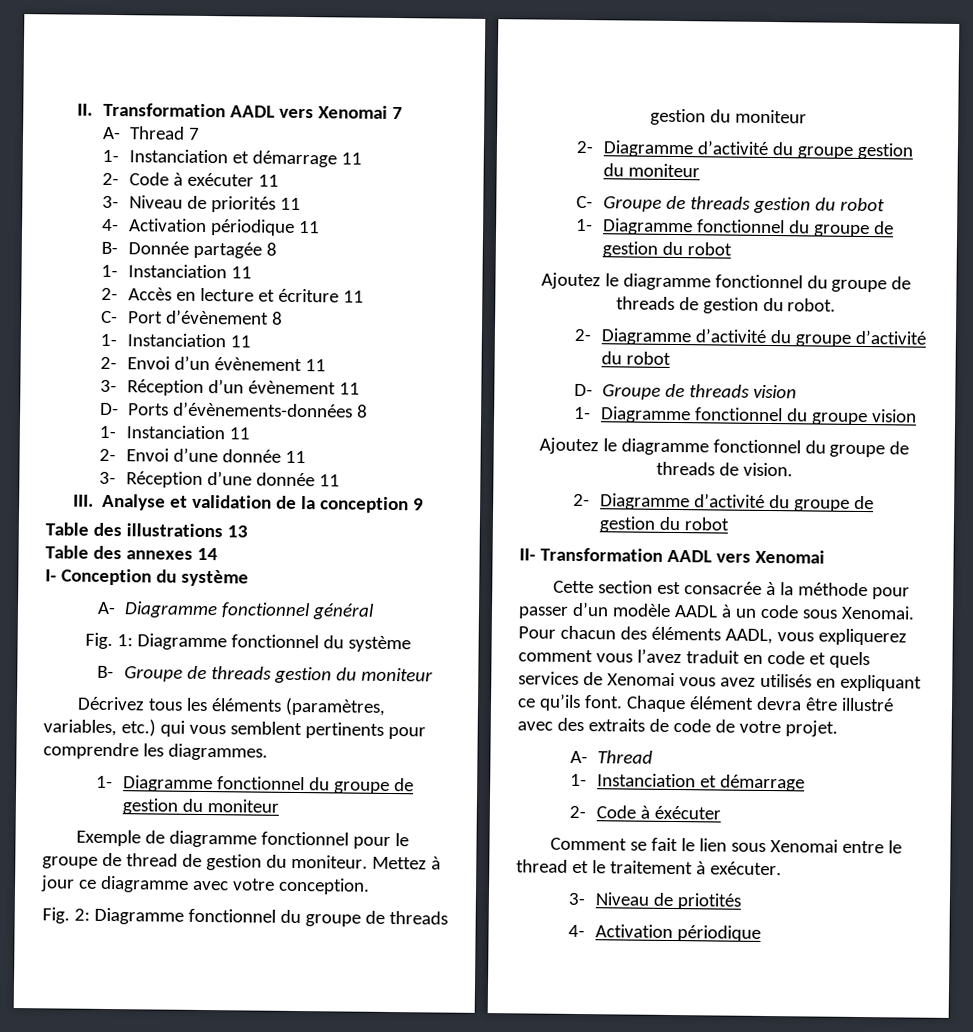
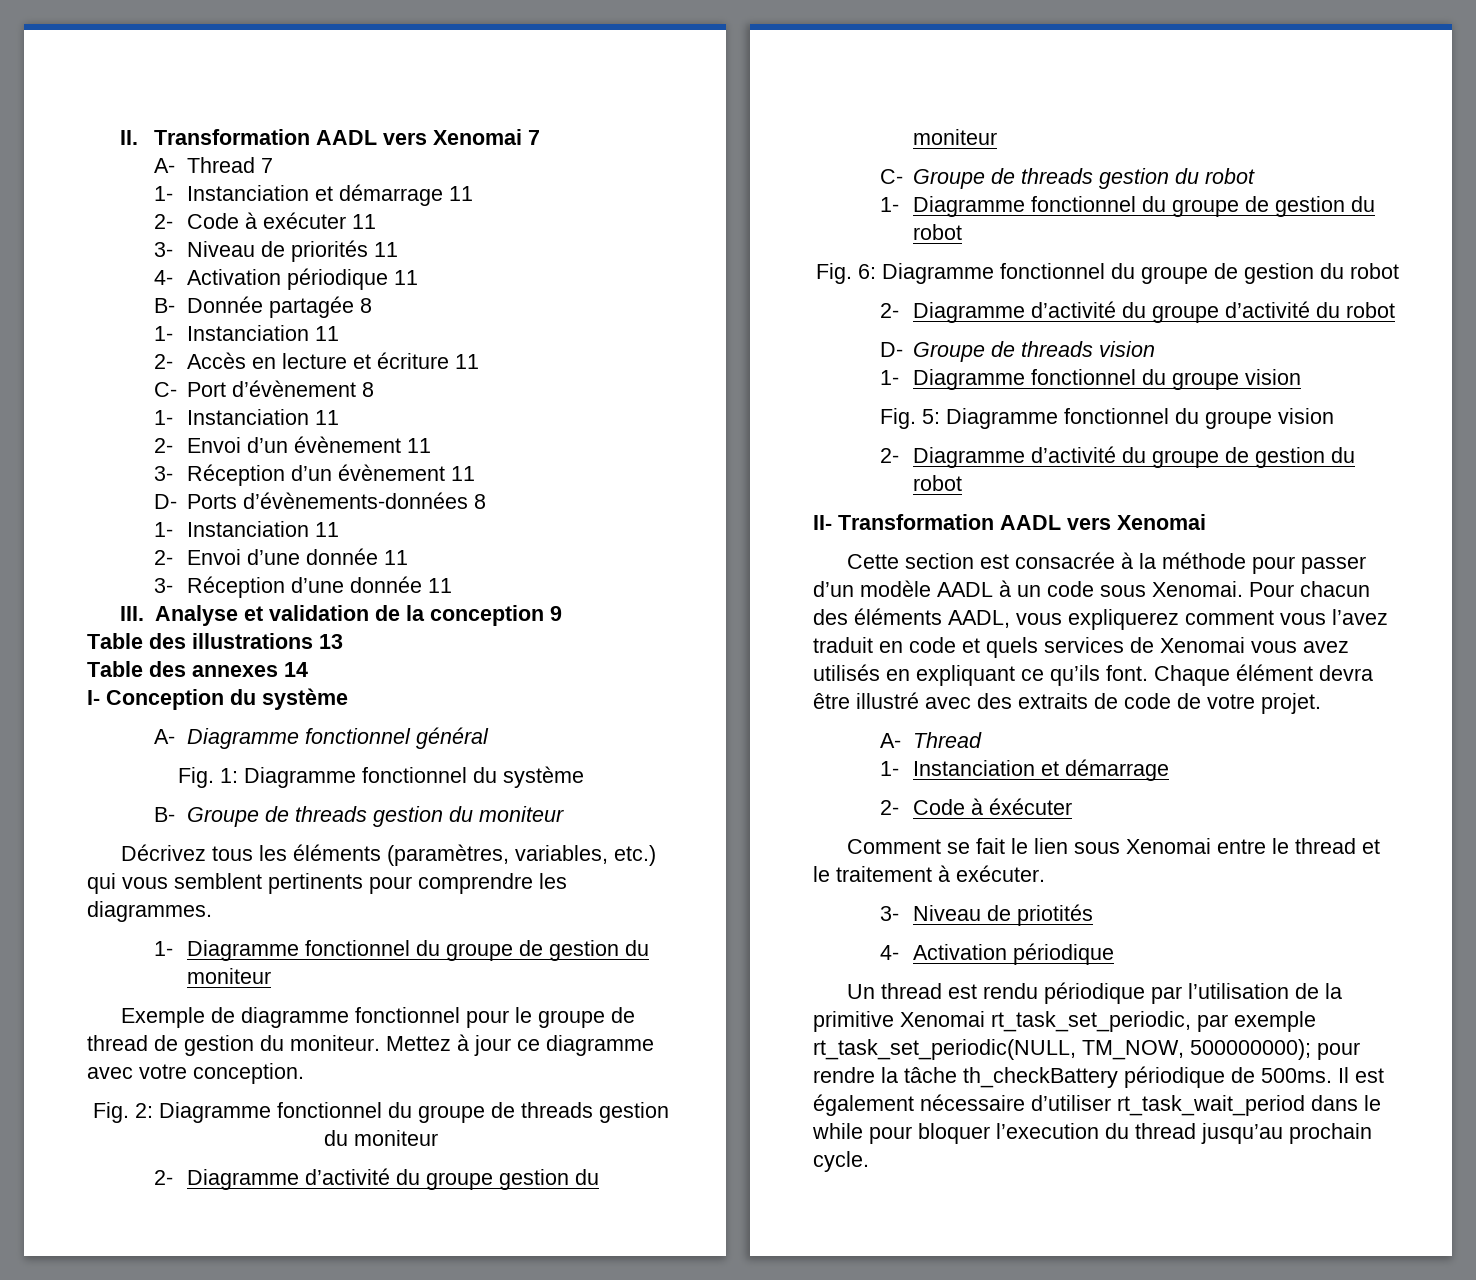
- Ajoutez le diagramme fonctionnel du groupe de threads de gestion du robot.
+ Fig. 6: Diagramme fonctionnel du groupe de gestion du robot
- Ajoutez le diagramme fonctionnel du groupe de threads de vision.
+ Fig. 5: Diagramme fonctionnel du groupe vision
+ Un thread est rendu périodique par l’utilisation de la primitive Xenomai rt_task_set_periodic, par exemple rt_task_set_periodic(NULL, TM_NOW, 500000000); pour rendre la tâche th_checkBattery périodique de 500ms. Il est également nécessaire d’utiliser rt_task_wait_period dans le while pour bloquer l’execution du thread jusqu’au prochain cycle.

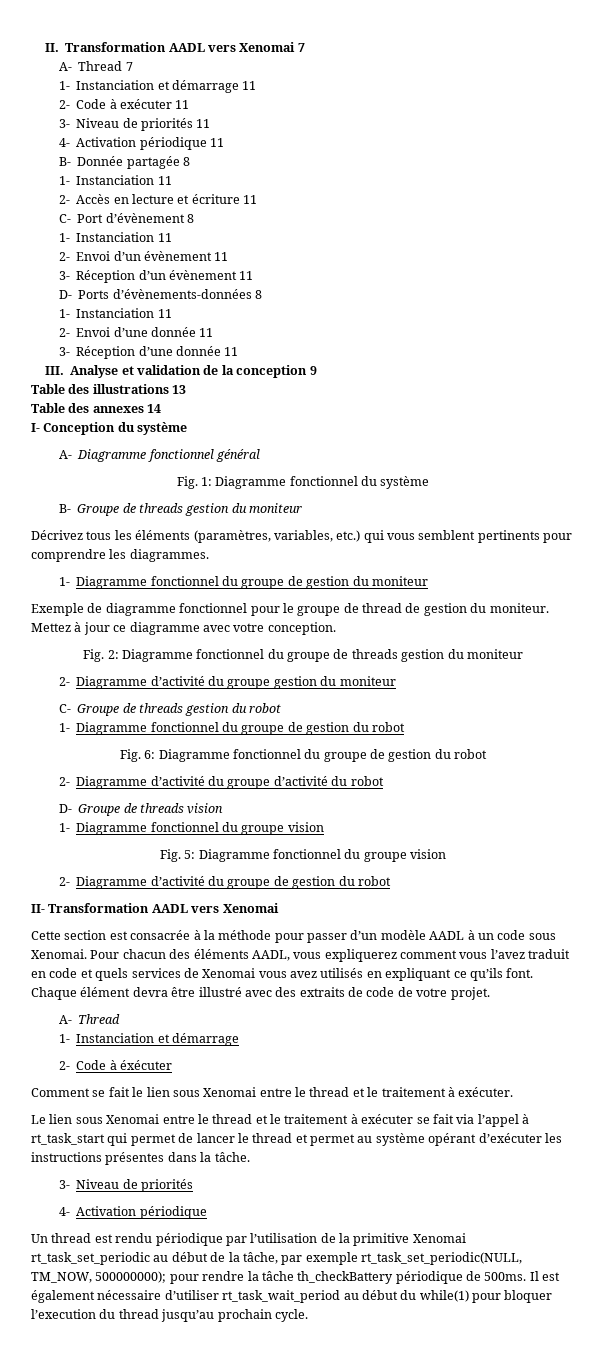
- 3- Niveau de priotités
+ Le lien sous Xenomai entre le thread et le traitement à exécuter se fait via l’appel à rt_task_start qui permet de lancer le thread et permet au système opérant d’exécuter les instructions présentes dans la tâche.
+ 3- Niveau de priorités
- Un thread est rendu périodique par l’utilisation de la primitive Xenomai rt_task_set_periodic, par exemple rt_task_set_periodic(NULL, TM_NOW, 500000000); pour rendre la tâche th_checkBattery périodique de 500ms.
+ Un thread est rendu périodique par l’utilisation de la primitive Xenomai rt_task_set_periodic au début de la tâche, par exemple rt_task_set_periodic(NULL, TM_NOW, 500000000); pour rendre la tâche th_checkBattery périodique de 500ms.
- Il est également nécessaire d’utiliser rt_task_wait_period dans le while pour bloquer l’execution du thread jusqu’au prochain cycle.
+ Il est également nécessaire d’utiliser rt_task_wait_period au début du while(1) pour bloquer l’execution du thread jusqu’au prochain cycle.

